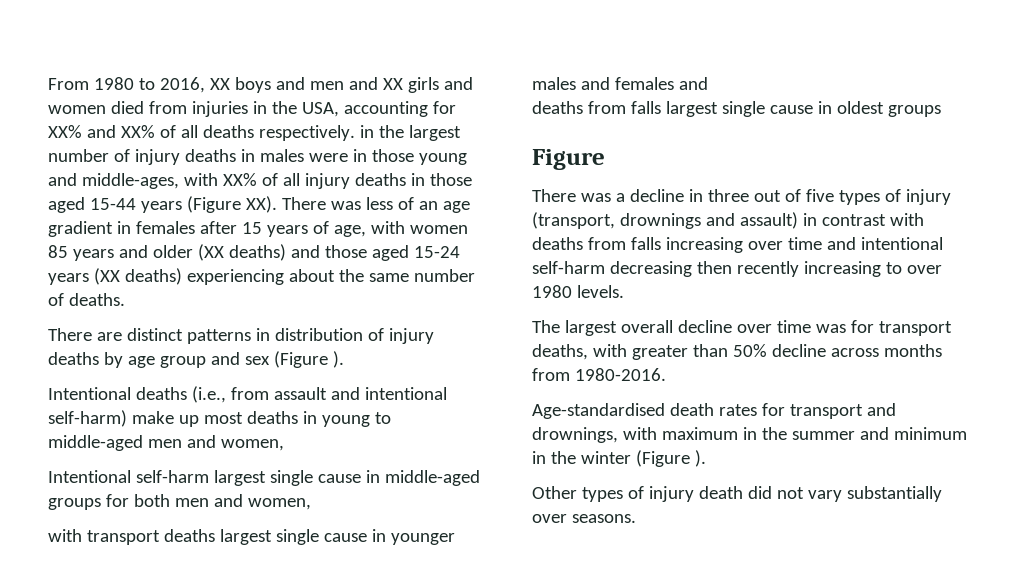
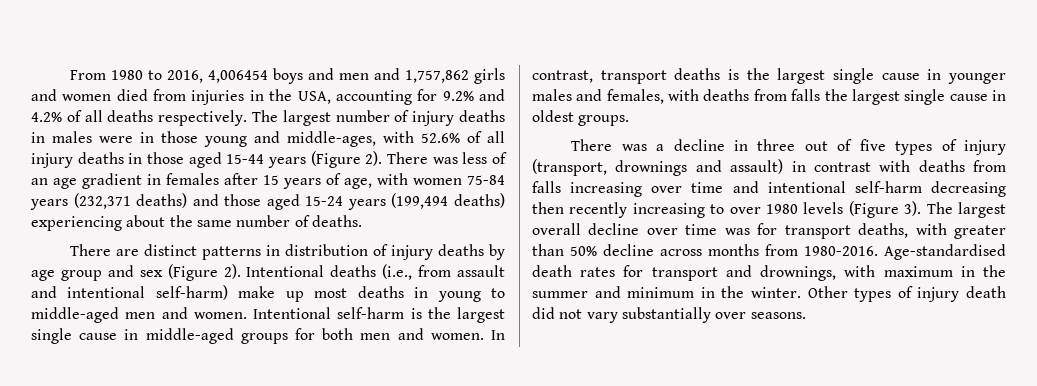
- From 1980 to 2016, XX boys and men and XX girls and women died from injuries in the USA, accounting for XX% and XX% of all deaths respectively. in the largest number of injury deaths in males were in those young and middle-ages, with XX% of all injury deaths in those aged 15-44 years (Figure XX). There was less of an age gradient in females after 15 years of age, with women 85 years and older (XX deaths) and those aged 15-24 years (XX deaths) experiencing about the same number of deaths.
+ From 1980 to 2016, 4,006454 boys and men and 1,757,862 girls and women died from injuries in the USA, accounting for 9.2% and 4.2% of all deaths respectively. The largest number of injury deaths in males were in those young and middle-ages, with 52.6% of all injury deaths in those aged 15-44 years (Figure 2). There was less of an age gradient in females after 15 years of age, with women 75-84 years (232,371 deaths) and those aged 15-24 years (199,494 deaths) experiencing about the same number of deaths.
- There are distinct patterns in distribution of injury deaths by age group and sex (Figure ).
- Intentional deaths (i.e., from assault and intentional self-harm) make up most deaths in young to middle-aged men and women,
- Intentional self-harm largest single cause in middle-aged groups for both men and women,
- with transport deaths largest single cause in younger males and females and
- deaths from falls largest single cause in oldest groups
- Figure
+ There are distinct patterns in distribution of injury deaths by age group and sex (Figure 2). Intentional deaths (i.e., from assault and intentional self-harm) make up most deaths in young to middle-aged men and women. Intentional self-harm is the largest single cause in middle-aged groups for both men and women. In contrast, transport deaths is the largest single cause in younger males and females, with deaths from falls the largest single cause in oldest groups.
- There was a decline in three out of five types of injury (transport, drownings and assault) in contrast with deaths from falls increasing over time and intentional self-harm decreasing then recently increasing to over 1980 levels.
- The largest overall decline over time was for transport deaths, with greater than 50% decline across months from 1980-2016.
- Age-standardised death rates for transport and drownings, with maximum in the summer and minimum in the winter (Figure ).
- Other types of injury death did not vary substantially over seasons.
+ There was a decline in three out of five types of injury (transport, drownings and assault) in contrast with deaths from falls increasing over time and intentional self-harm decreasing then recently increasing to over 1980 levels (Figure 3). The largest overall decline over time was for transport deaths, with greater than 50% decline across months from 1980-2016. Age-standardised death rates for transport and drownings, with maximum in the summer and minimum in the winter. Other types of injury death did not vary substantially over seasons.

